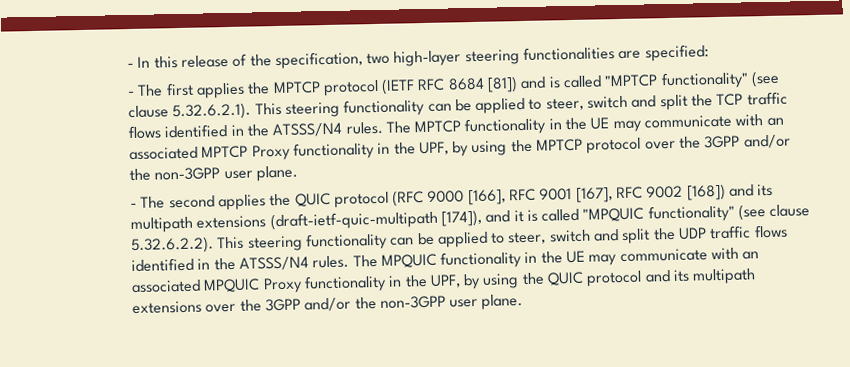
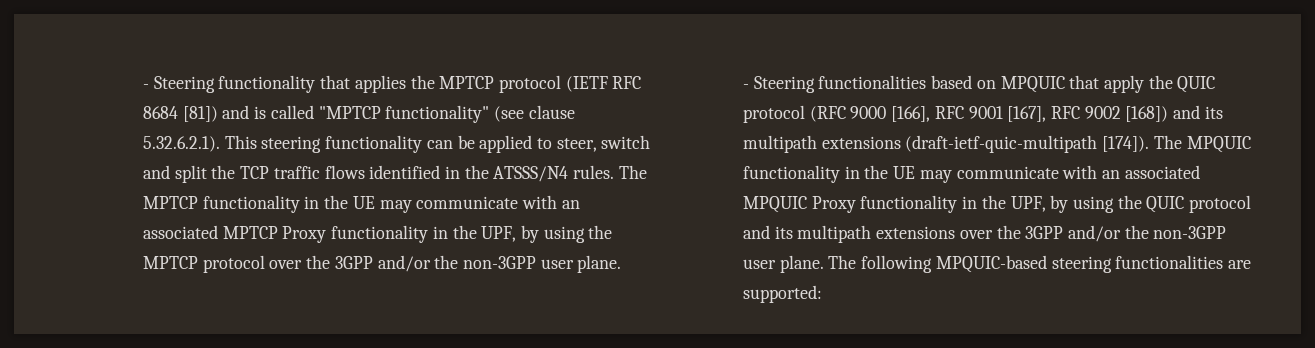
- - In this release of the specification, two high-layer steering functionalities are specified:
- - The first applies the MPTCP protocol (IETF RFC 8684 [81]) and is called "MPTCP functionality" (see clause 5.32.6.2.1). This steering functionality can be applied to steer, switch and split the TCP traffic flows identified in the ATSSS/N4 rules.
+ - Steering functionality that applies the MPTCP protocol (IETF RFC 8684 [81]) and is called "MPTCP functionality" (see clause 5.32.6.2.1). This steering functionality can be applied to steer, switch and split the TCP traffic flows identified in the ATSSS/N4 rules.
- - The second applies the QUIC protocol (RFC 9000 [166], RFC 9001 [167], RFC 9002 [168]) and its multipath extensions (draft-ietf-quic-multipath [174]), and it is called "MPQUIC functionality" (see clause 5.32.6.2.2). This steering functionality can be applied to steer, switch and split the UDP traffic flows identified in the ATSSS/N4 rules.
+ - Steering functionalities based on MPQUIC that apply the QUIC protocol (RFC 9000 [166], RFC 9001 [167], RFC 9002 [168]) and its multipath extensions (draft-ietf-quic-multipath [174]).
+ The following MPQUIC-based steering functionalities are supported:

